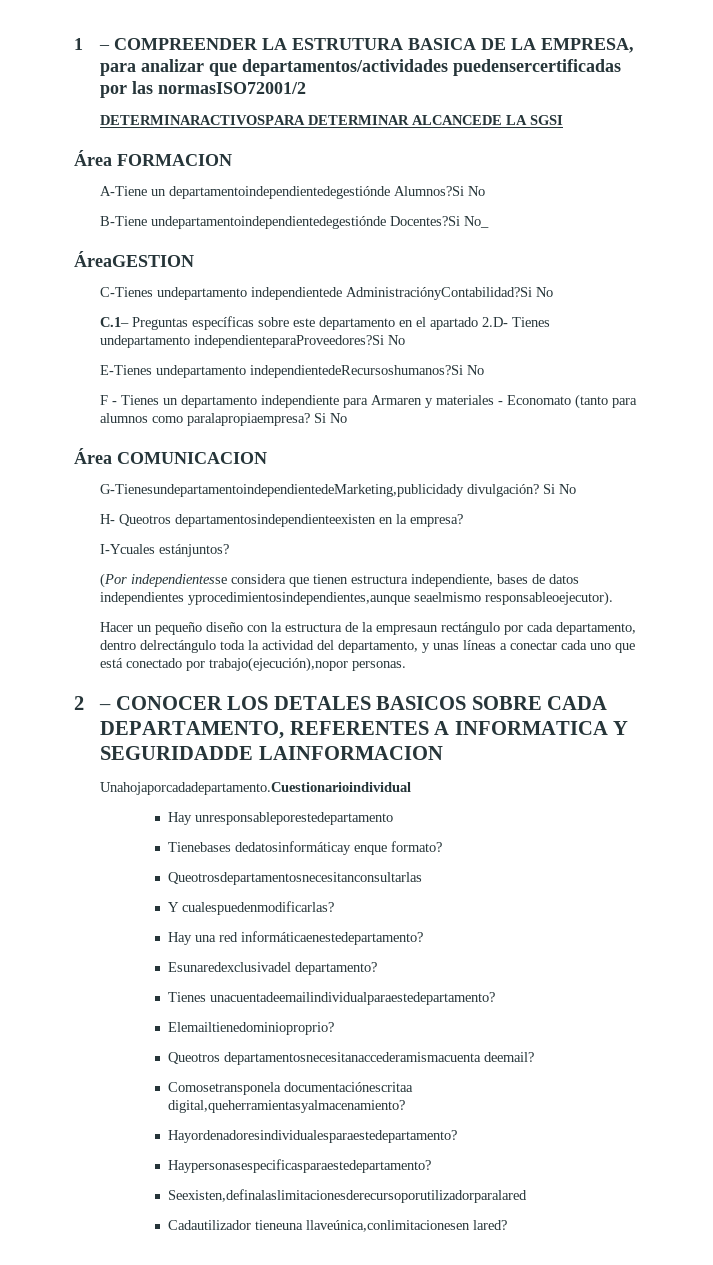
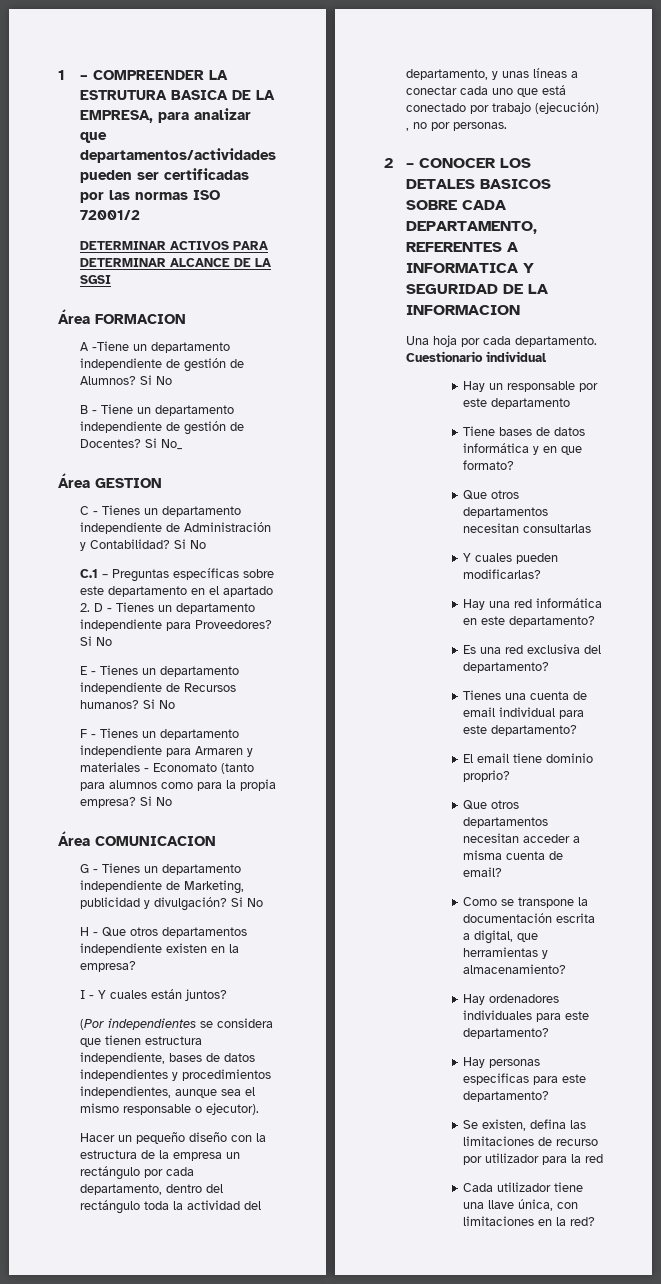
- 1 – COMPREENDER LA ESTRUTURA BASICA DE LA EMPRESA, para analizar que departamentos/actividades puedensercertificadas por las normasISO72001/2
- DETERMINARACTIVOSPARA DETERMINAR ALCANCEDE LA SGSI
+ 1 – COMPREENDER LA ESTRUTURA BASICA DE LA EMPRESA, para analizar que departamentos/actividades pueden ser certificadas por las normas ISO 72001/2
+ DETERMINAR ACTIVOS PARA DETERMINAR ALCANCE DE LA SGSI
  Área FORMACION
- A-Tiene un departamentoindependientedegestiónde Alumnos?Si No
- B-Tiene undepartamentoindependientedegestiónde Docentes?Si No_
- ÁreaGESTION
- C-Tienes undepartamento independientede AdministraciónyContabilidad?Si No
- C.1– Preguntas específicas sobre este departamento en el apartado 2.D- Tienes undepartamento independienteparaProveedores?Si No
- E-Tienes undepartamento independientedeRecursoshumanos?Si No
+ A -Tiene un departamento independiente de gestión de Alumnos? Si No
+ B - Tiene un departamento independiente de gestión de Docentes? Si No_
+ Área GESTION
+ C - Tienes un departamento independiente de Administración y Contabilidad? Si No
+ C.1 – Preguntas específicas sobre este departamento en el apartado 2. D - Tienes un departamento independiente para Proveedores? Si No
+ E - Tienes un departamento independiente de Recursos humanos? Si No
- F - Tienes un departamento independiente para Armaren y materiales - Economato (tanto para alumnos como paralapropiaempresa?
+ F - Tienes un departamento independiente para Armaren y materiales - Economato (tanto para alumnos como para la propia empresa?
- G-TienesundepartamentoindependientedeMarketing,publicidady divulgación? Si No
- H- Queotros departamentosindependienteexisten en la empresa?
- I-Ycuales estánjuntos?
+ G - Tienes un departamento independiente de Marketing, publicidad y divulgación? Si No
+ H - Que otros departamentos independiente existen en la empresa?
+ I - Y cuales están juntos?
- (Por independientesse considera que tienen estructura independiente, bases de datos independientes yprocedimientosindependientes,aunque seaelmismo responsableoejecutor).
+ (Por independientes se considera que tienen estructura independiente, bases de datos independientes y procedimientos independientes, aunque sea el mismo responsable o ejecutor).
- Hacer un pequeño diseño con la estructura de la empresaun rectángulo por cada departamento, dentro delrectángulo toda la actividad del departamento, y unas líneas a conectar cada uno que está conectado por trabajo(ejecución),nopor personas.
+ Hacer un pequeño diseño con la estructura de la empresa un rectángulo por cada departamento, dentro del rectángulo toda la actividad del departamento, y unas líneas a conectar cada uno que está conectado por trabajo (ejecución) , no por personas.
- 2 – CONOCER LOS DETALES BASICOS SOBRE CADA DEPARTAMENTO, REFERENTES A INFORMATICA Y SEGURIDADDE LAINFORMACION
- Unahojaporcadadepartamento.Cuestionarioindividual
- Hay unresponsableporestedepartamento
- Tienebases dedatosinformáticay enque formato?
- Queotrosdepartamentosnecesitanconsultarlas
- Y cualespuedenmodificarlas?
- Hay una red informáticaenestedepartamento?
- Esunaredexclusivadel departamento?
- Tienes unacuentadeemailindividualparaestedepartamento?
- Elemailtienedominioproprio?
- Queotros departamentosnecesitanaccederamismacuenta deemail?
- Comosetransponela documentaciónescritaa digital,queherramientasyalmacenamiento?
- Hayordenadoresindividualesparaestedepartamento?
- Haypersonasespecificasparaestedepartamento?
- Seexisten,definalaslimitacionesderecursoporutilizadorparalared
- Cadautilizador tieneuna llaveúnica,conlimitacionesen lared?
+ 2 – CONOCER LOS DETALES BASICOS SOBRE CADA DEPARTAMENTO, REFERENTES A INFORMATICA Y SEGURIDAD DE LA INFORMACION
+ Una hoja por cada departamento. Cuestionario individual
+ Hay un responsable por este departamento
+ Tiene bases de datos informática y en que formato?
+ Que otros departamentos necesitan consultarlas
+ Y cuales pueden modificarlas?
+ Hay una red informática en este departamento?
+ Es una red exclusiva del departamento?
+ Tienes una cuenta de email individual para este departamento?
+ El email tiene dominio proprio?
+ Que otros departamentos necesitan acceder a misma cuenta de email?
+ Como se transpone la documentación escrita a digital, que herramientas y almacenamiento?
+ Hay ordenadores individuales para este departamento?
+ Hay personas especificas para este departamento?
+ Se existen, defina las limitaciones de recurso por utilizador para la red
+ Cada utilizador tiene una llave única, con limitaciones en la red?

